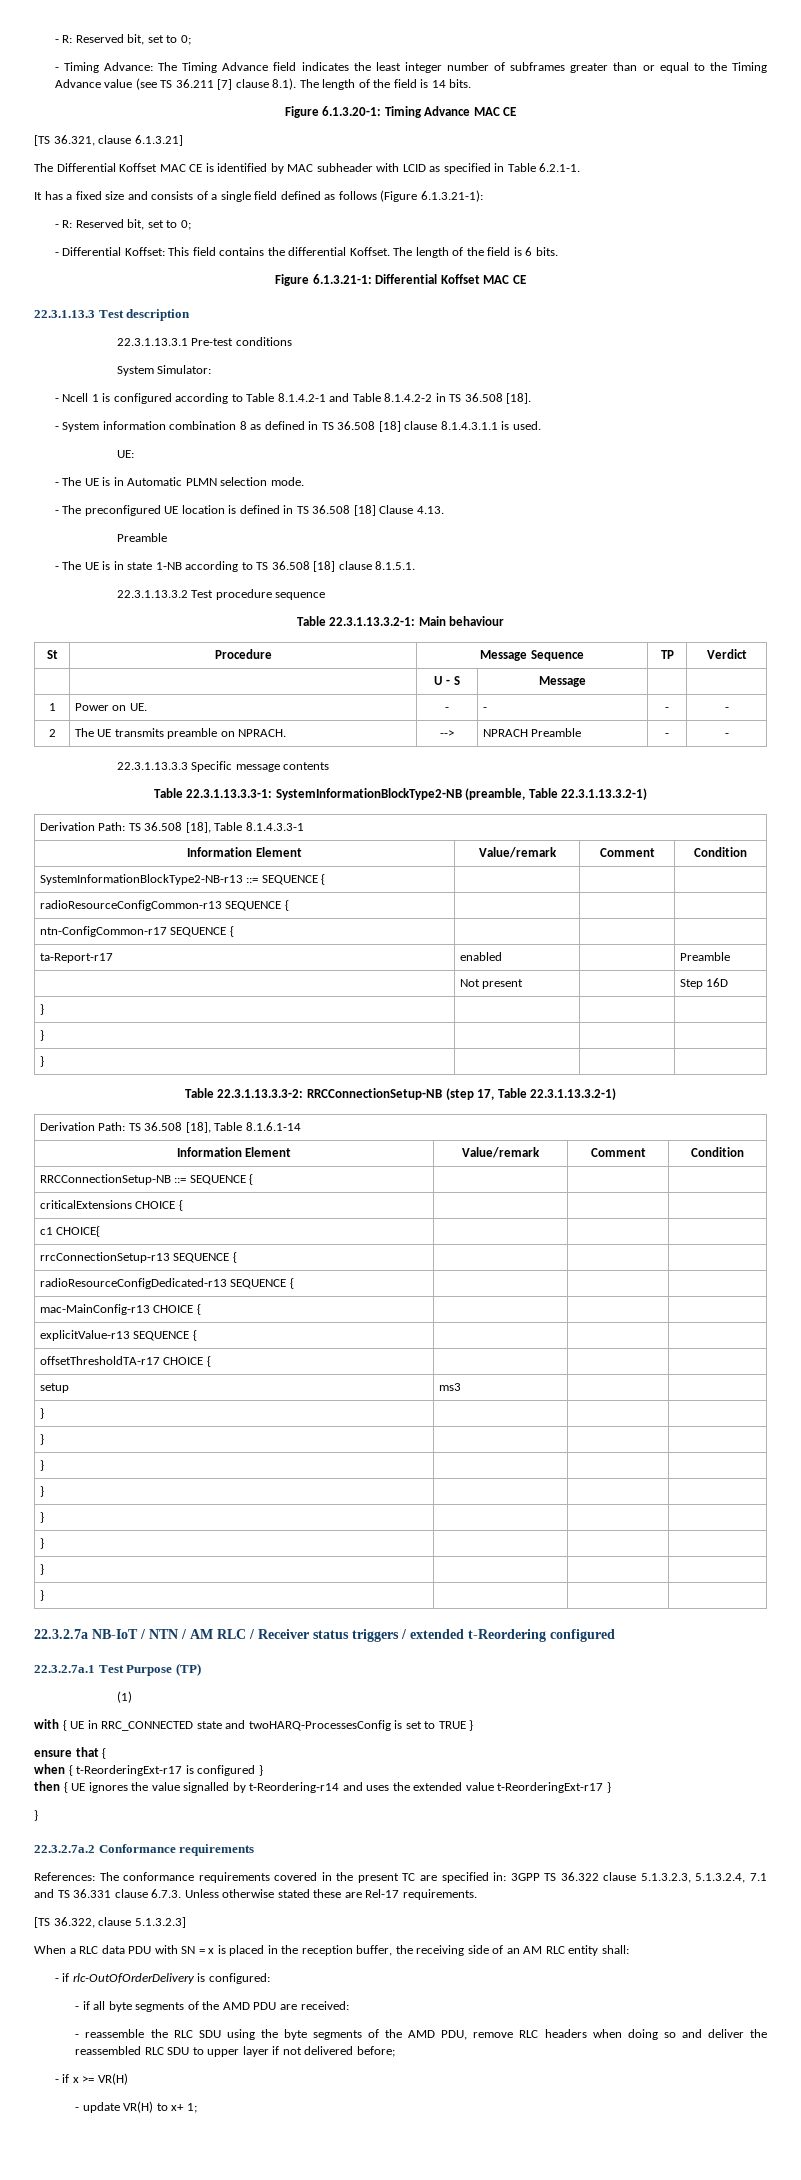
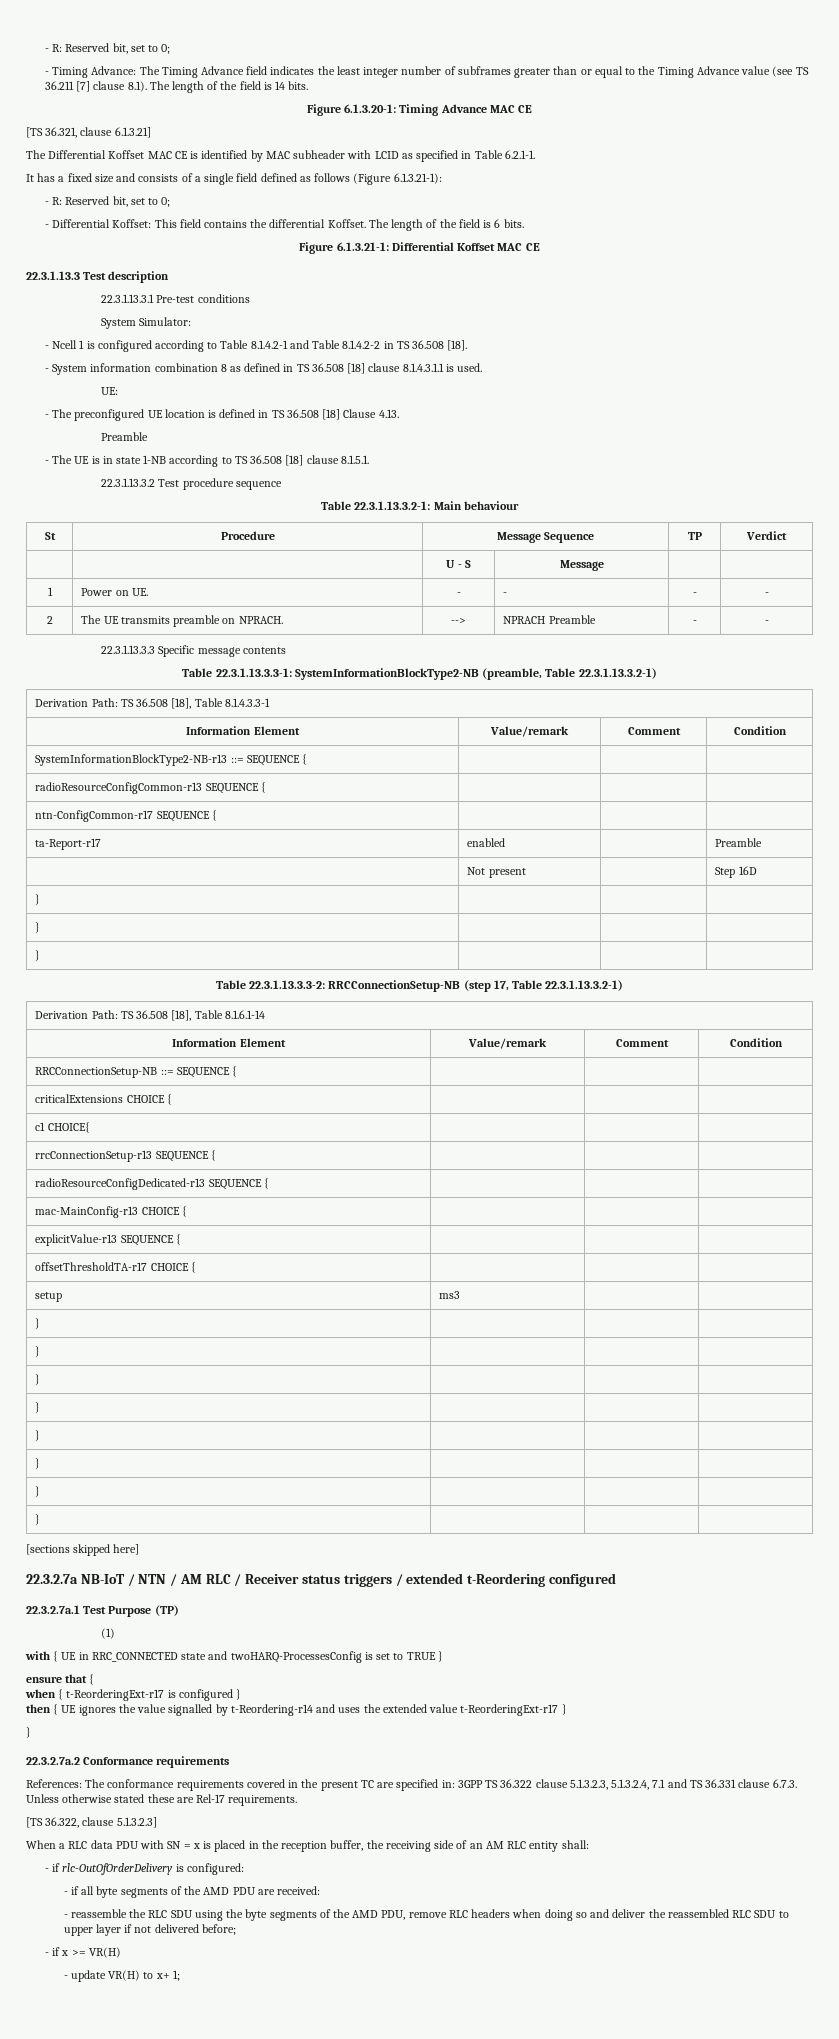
- - The UE is in Automatic PLMN selection mode.
+ [sections skipped here]

